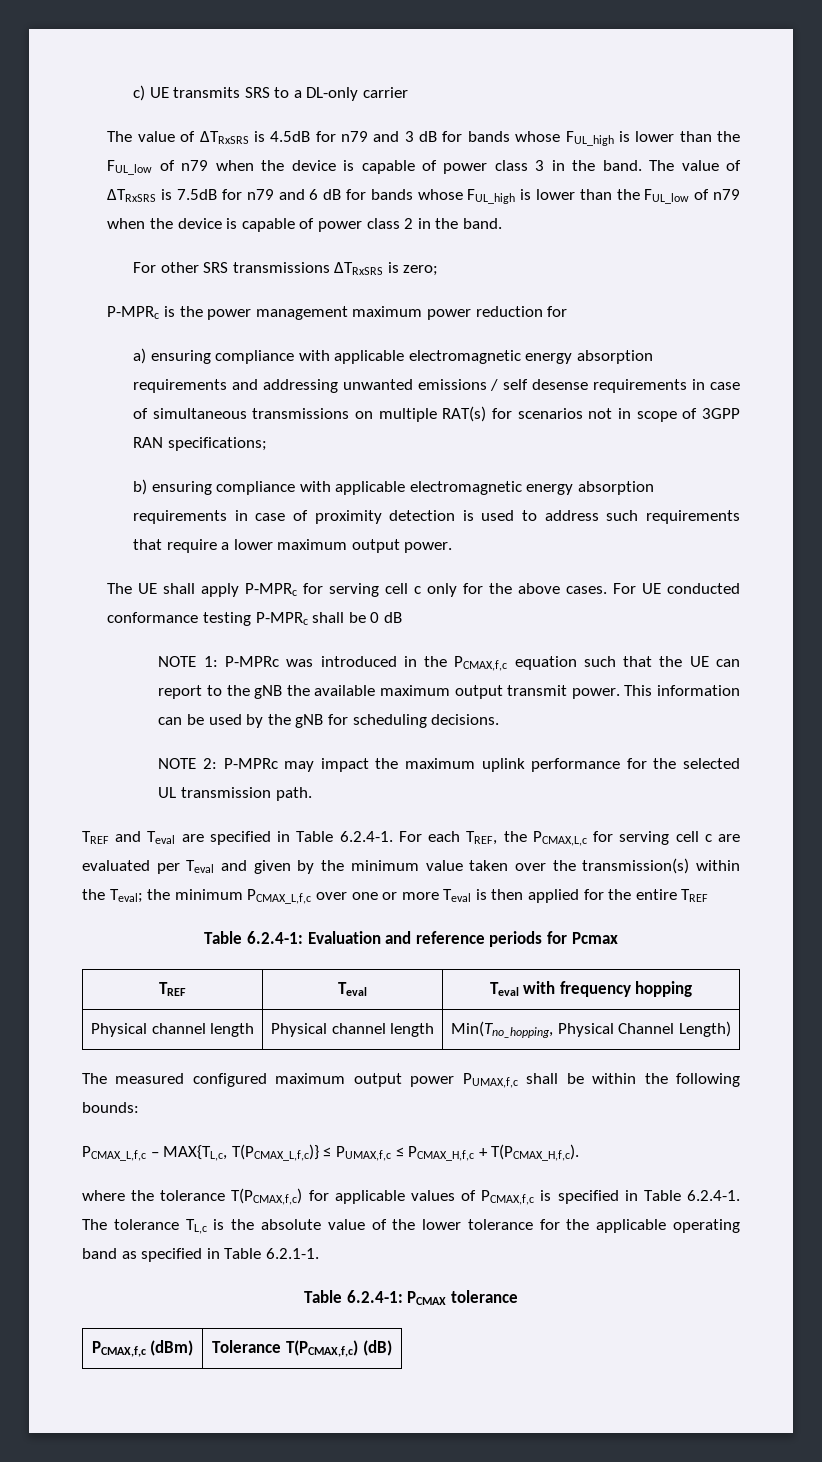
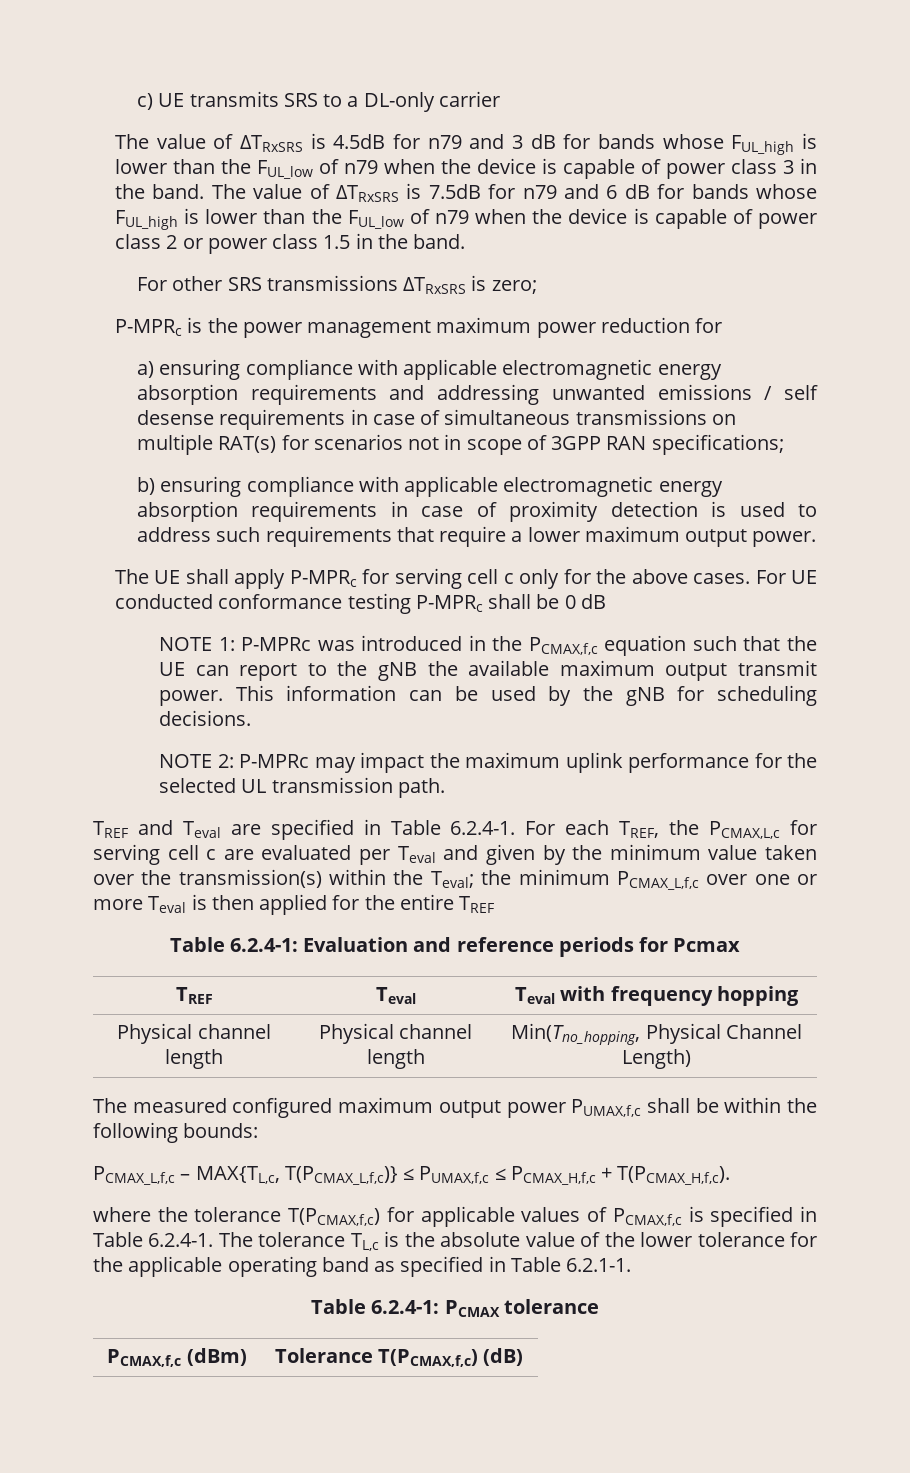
- The value of ∆TRxSRS is 7.5dB for n79 and 6 dB for bands whose FUL_high is lower than the FUL_low of n79 when the device is capable of power class 2 in the band.
+ The value of ∆TRxSRS is 7.5dB for n79 and 6 dB for bands whose FUL_high is lower than the FUL_low of n79 when the device is capable of power class 2 or power class 1.5 in the band.

